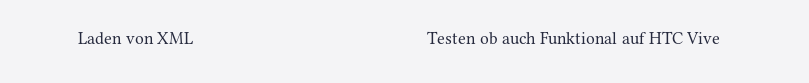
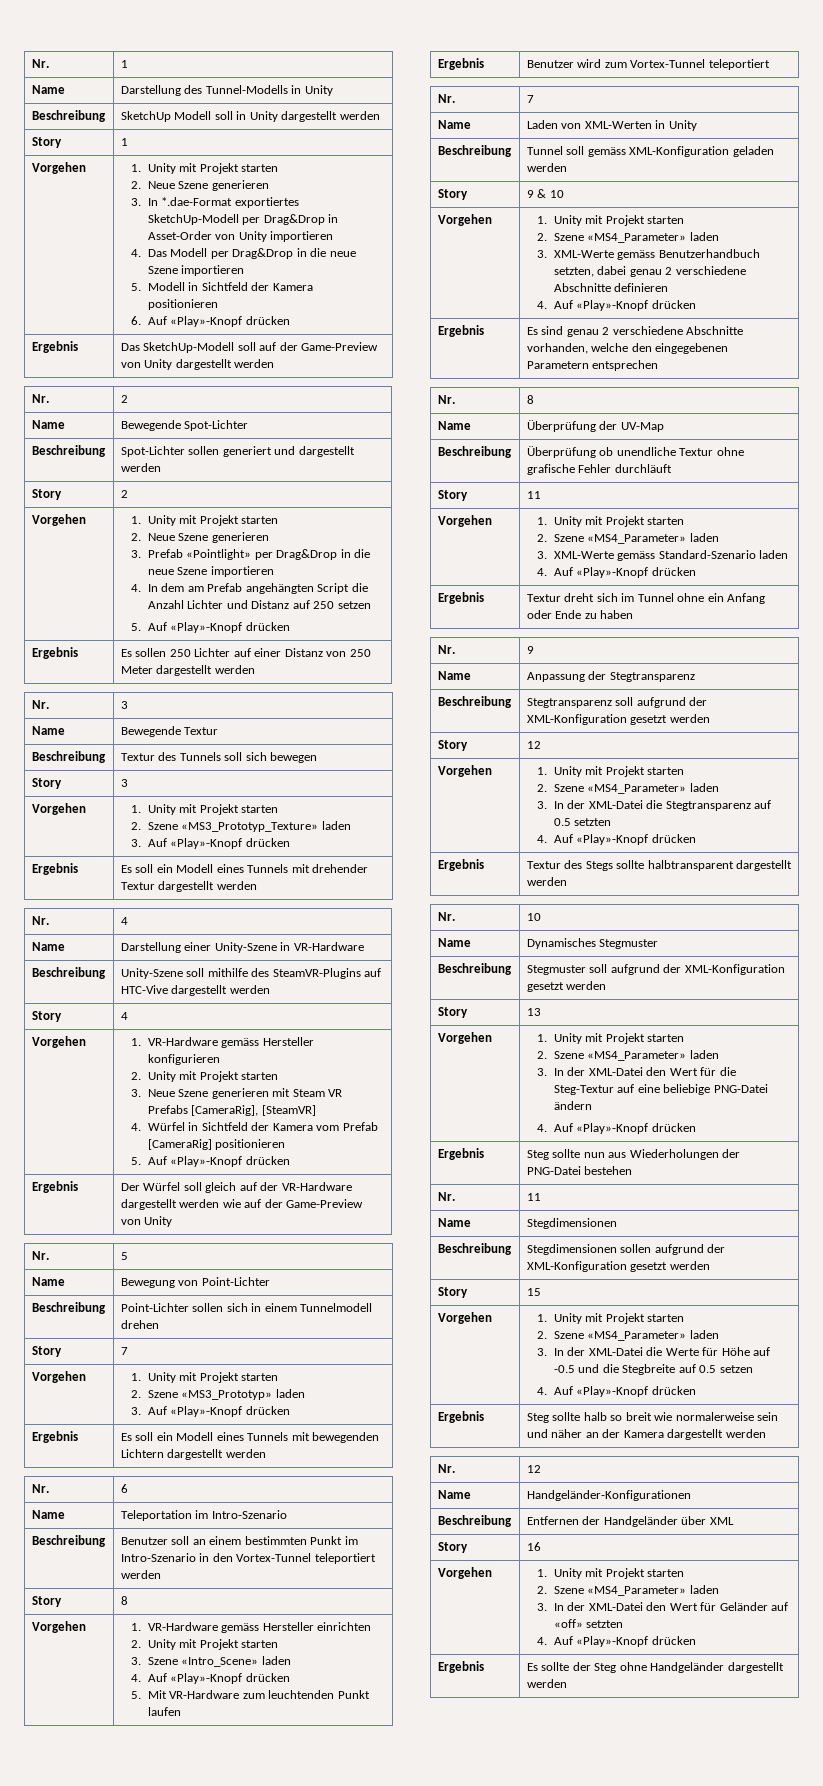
- Laden von XML
- Testen ob auch Funktional auf HTC Vive
+ Nr. | 1
+ Name | Darstellung des Tunnel-Modells in Unity
+ Beschreibung | SketchUp Modell soll in Unity dargestellt werden
+ Story | 1
+ Vorgehen | 1. Unity mit Projekt starten
+ 2. Neue Szene generieren
+ 3. In *.dae-Format exportiertes SketchUp-Modell per Drag&Drop in Asset-Order von Unity importieren
+ 4. Das Modell per Drag&Drop in die neue Szene importieren
+ 5. Modell in Sichtfeld der Kamera positionieren
+ 6. Auf «Play»-Knopf drücken
+ Ergebnis | Das SketchUp-Modell soll auf der Game-Preview von Unity dargestellt werden
+ Nr. | 2
+ Name | Bewegende Spot-Lichter
+ Beschreibung | Spot-Lichter sollen generiert und dargestellt werden
+ Story | 2
+ Vorgehen | 1. Unity mit Projekt starten
+ 2. Neue Szene generieren
+ 3. Prefab «Pointlight» per Drag&Drop in die neue Szene importieren
+ 4. In dem am Prefab angehängten Script die Anzahl Lichter und Distanz auf 250 setzen
+ 5. Auf «Play»-Knopf drücken
+ Ergebnis | Es sollen 250 Lichter auf einer Distanz von 250 Meter dargestellt werden
+ Nr. | 3
+ Name | Bewegende Textur
+ Beschreibung | Textur des Tunnels soll sich bewegen
+ Story | 3
+ Vorgehen | 1. Unity mit Projekt starten
+ 2. Szene «MS3_Prototyp_Texture» laden
+ 3. Auf «Play»-Knopf drücken
+ Ergebnis | Es soll ein Modell eines Tunnels mit drehender Textur dargestellt werden
+ Nr. | 4
+ Name | Darstellung einer Unity-Szene in VR-Hardware
+ Beschreibung | Unity-Szene soll mithilfe des SteamVR-Plugins auf HTC-Vive dargestellt werden
+ Story | 4
+ Vorgehen | 1. VR-Hardware gemäss Hersteller konfigurieren
+ 2. Unity mit Projekt starten
+ 3. Neue Szene generieren mit Steam VR Prefabs [CameraRig], [SteamVR]
+ 4. Würfel in Sichtfeld der Kamera vom Prefab [CameraRig] positionieren
+ 5. Auf «Play»-Knopf drücken
+ Ergebnis | Der Würfel soll gleich auf der VR-Hardware dargestellt werden wie auf der Game-Preview von Unity
+ Nr. | 5
+ Name | Bewegung von Point-Lichter
+ Beschreibung | Point-Lichter sollen sich in einem Tunnelmodell drehen
+ Story | 7
+ Vorgehen | 1. Unity mit Projekt starten
+ 2. Szene «MS3_Prototyp» laden
+ 3. Auf «Play»-Knopf drücken
+ Ergebnis | Es soll ein Modell eines Tunnels mit bewegenden Lichtern dargestellt werden
+ Nr. | 6
+ Name | Teleportation im Intro-Szenario
+ Beschreibung | Benutzer soll an einem bestimmten Punkt im Intro-Szenario in den Vortex-Tunnel teleportiert werden
+ Story | 8
+ Vorgehen | 1. VR-Hardware gemäss Hersteller einrichten
+ 2. Unity mit Projekt starten
+ 3. Szene «Intro_Scene» laden
+ 4. Auf «Play»-Knopf drücken
+ 5. Mit VR-Hardware zum leuchtenden Punkt laufen
+ Ergebnis | Benutzer wird zum Vortex-Tunnel teleportiert
+ Nr. | 7
+ Name | Laden von XML-Werten in Unity
+ Beschreibung | Tunnel soll gemäss XML-Konfiguration geladen werden
+ Story | 9 & 10
+ Vorgehen | 1. Unity mit Projekt starten
+ 2. Szene «MS4_Parameter» laden
+ 3. XML-Werte gemäss Benutzerhandbuch setzten, dabei genau 2 verschiedene Abschnitte definieren
+ 4. Auf «Play»-Knopf drücken
+ Ergebnis | Es sind genau 2 verschiedene Abschnitte vorhanden, welche den eingegebenen Parametern entsprechen
+ Nr. | 8
+ Name | Überprüfung der UV-Map
+ Beschreibung | Überprüfung ob unendliche Textur ohne grafische Fehler durchläuft
+ Story | 11
+ Vorgehen | 1. Unity mit Projekt starten
+ 2. Szene «MS4_Parameter» laden
+ 3. XML-Werte gemäss Standard-Szenario laden
+ 4. Auf «Play»-Knopf drücken
+ Ergebnis | Textur dreht sich im Tunnel ohne ein Anfang oder Ende zu haben
+ Nr. | 9
+ Name | Anpassung der Stegtransparenz
+ Beschreibung | Stegtransparenz soll aufgrund der XML-Konfiguration gesetzt werden
+ Story | 12
+ Vorgehen | 1. Unity mit Projekt starten
+ 2. Szene «MS4_Parameter» laden
+ 3. In der XML-Datei die Stegtransparenz auf 0.5 setzten
+ 4. Auf «Play»-Knopf drücken
+ Ergebnis | Textur des Stegs sollte halbtransparent dargestellt werden
+ Nr. | 10
+ Name | Dynamisches Stegmuster
+ Beschreibung | Stegmuster soll aufgrund der XML-Konfiguration gesetzt werden
+ Story | 13
+ Vorgehen | 1. Unity mit Projekt starten
+ 2. Szene «MS4_Parameter» laden
+ 3. In der XML-Datei den Wert für die Steg-Textur auf eine beliebige PNG-Datei ändern
+ 4. Auf «Play»-Knopf drücken
+ Ergebnis | Steg sollte nun aus Wiederholungen der PNG-Datei bestehen
+ Nr. | 11
+ Name | Stegdimensionen
+ Beschreibung | Stegdimensionen sollen aufgrund der XML-Konfiguration gesetzt werden
+ Story | 15
+ Vorgehen | 1. Unity mit Projekt starten
+ 2. Szene «MS4_Parameter» laden
+ 3. In der XML-Datei die Werte für Höhe auf -0.5 und die Stegbreite auf 0.5 setzen
+ 4. Auf «Play»-Knopf drücken
+ Ergebnis | Steg sollte halb so breit wie normalerweise sein und näher an der Kamera dargestellt werden
+ Nr. | 12
+ Name | Handgeländer-Konfigurationen
+ Beschreibung | Entfernen der Handgeländer über XML
+ Story | 16
+ Vorgehen | 1. Unity mit Projekt starten
+ 2. Szene «MS4_Parameter» laden
+ 3. In der XML-Datei den Wert für Geländer auf «off» setzten
+ 4. Auf «Play»-Knopf drücken
+ Ergebnis | Es sollte der Steg ohne Handgeländer dargestellt werden

